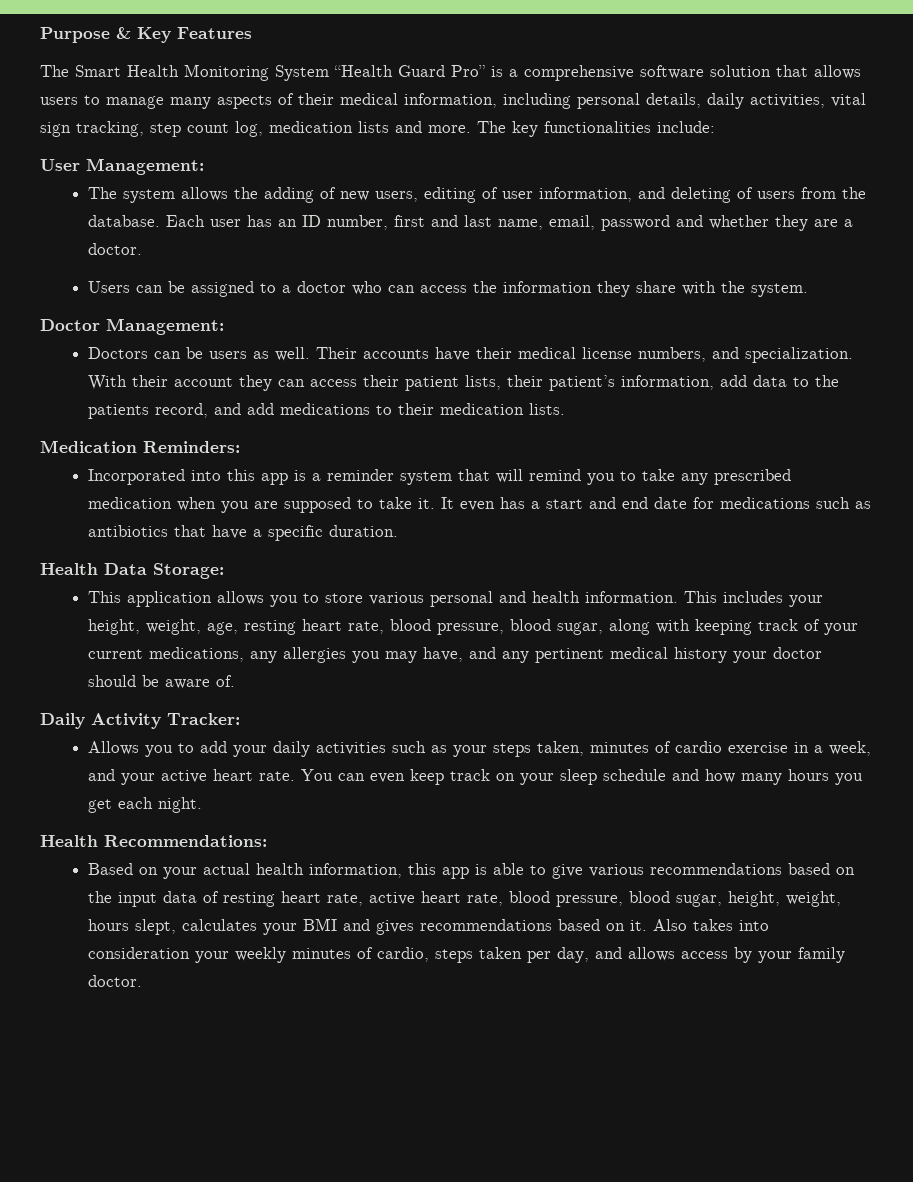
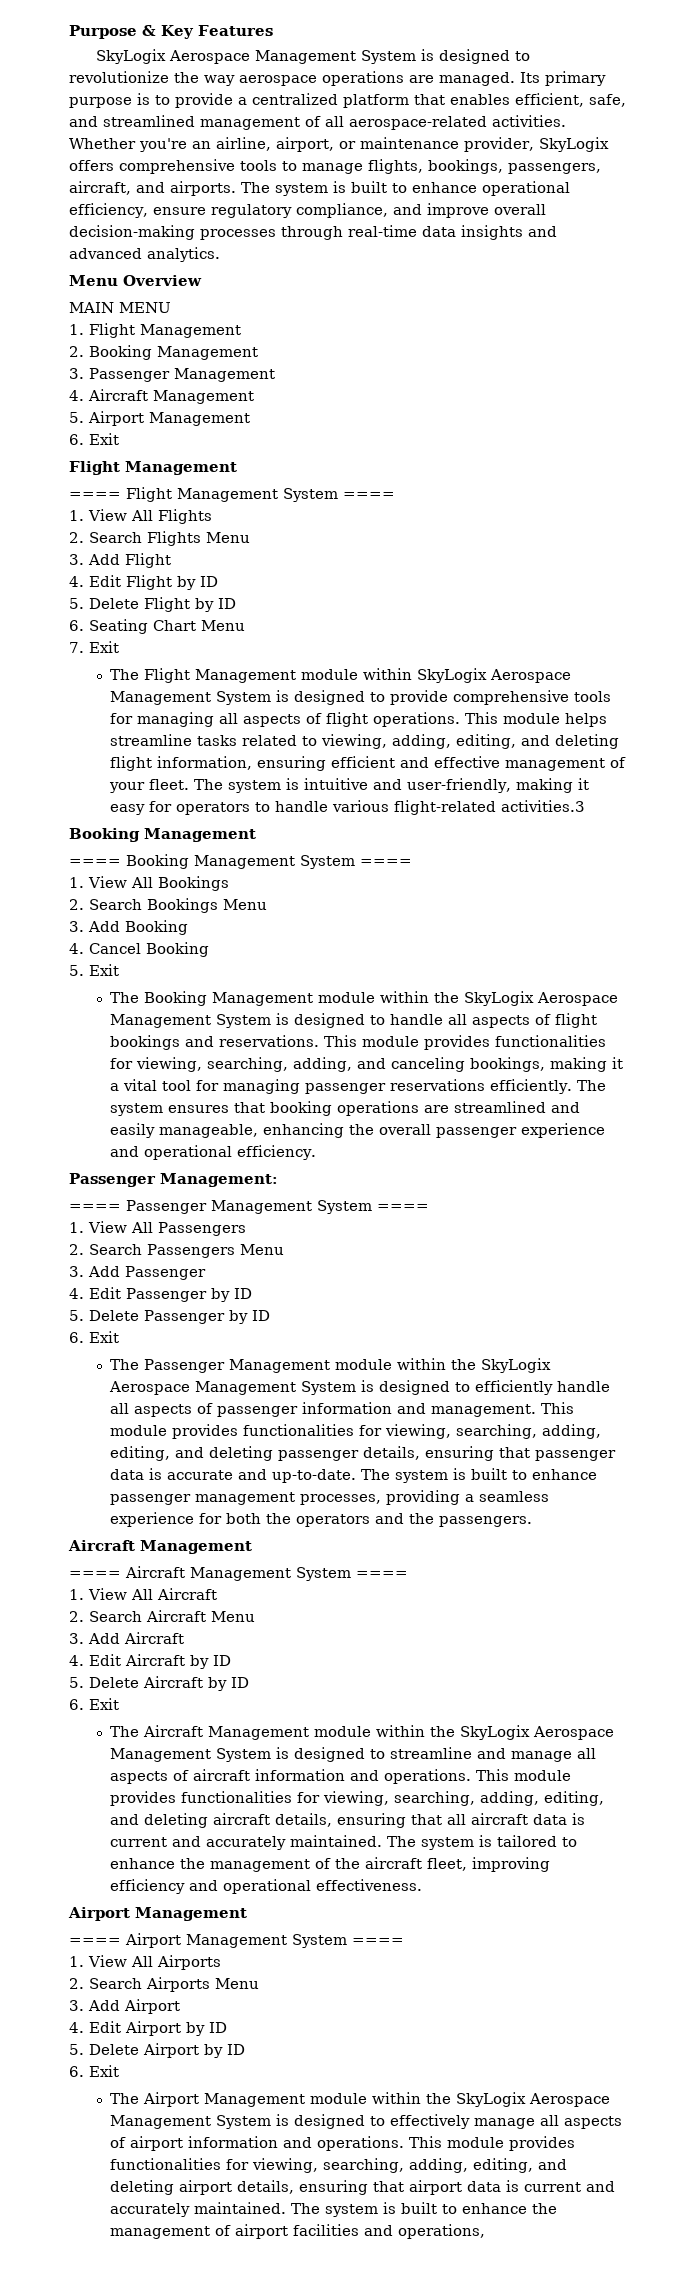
- The Smart Health Monitoring System “Health Guard Pro” is a comprehensive software solution that allows users to manage many aspects of their medical information, including personal details, daily activities, vital sign tracking, step count log, medication lists and more. The key functionalities include:
- User Management:
- The system allows the adding of new users, editing of user information, and deleting of users from the database. Each user has an ID number, first and last name, email, password and whether they are a doctor.
- Users can be assigned to a doctor who can access the information they share with the system.
- Doctor Management:
- Doctors can be users as well. Their accounts have their medical license numbers, and specialization. With their account they can access their patient lists, their patient’s information, add data to the patients record, and add medications to their medication lists.
- Medication Reminders:
- Incorporated into this app is a reminder system that will remind you to take any prescribed medication when you are supposed to take it. It even has a start and end date for medications such as antibiotics that have a specific duration.
- Health Data Storage:
- This application allows you to store various personal and health information. This includes your height, weight, age, resting heart rate, blood pressure, blood sugar, along with keeping track of your current medications, any allergies you may have, and any pertinent medical history your doctor should be aware of.
- Daily Activity Tracker:
- Allows you to add your daily activities such as your steps taken, minutes of cardio exercise in a week, and your active heart rate. You can even keep track on your sleep schedule and how many hours you get each night.
- Health Recommendations:
- Based on your actual health information, this app is able to give various recommendations based on the input data of resting heart rate, active heart rate, blood pressure, blood sugar, height, weight, hours slept, calculates your BMI and gives recommendations based on it. Also takes into consideration your weekly minutes of cardio, steps taken per day, and allows access by your family doctor.
+ SkyLogix Aerospace Management System is designed to revolutionize the way aerospace operations are managed. Its primary purpose is to provide a centralized platform that enables efficient, safe, and streamlined management of all aerospace-related activities. Whether you're an airline, airport, or maintenance provider, SkyLogix offers comprehensive tools to manage flights, bookings, passengers, aircraft, and airports. The system is built to enhance operational efficiency, ensure regulatory compliance, and improve overall decision-making processes through real-time data insights and advanced analytics.
+ Menu Overview
+ MAIN MENU
+ 1. Flight Management
+ 2. Booking Management
+ 3. Passenger Management
+ 4. Aircraft Management
+ 5. Airport Management
+ 6. Exit
+ Flight Management
+ ==== Flight Management System ====
+ 1. View All Flights
+ 2. Search Flights Menu
+ 3. Add Flight
+ 4. Edit Flight by ID
+ 5. Delete Flight by ID
+ 6. Seating Chart Menu
+ 7. Exit
+ The Flight Management module within SkyLogix Aerospace Management System is designed to provide comprehensive tools for managing all aspects of flight operations. This module helps streamline tasks related to viewing, adding, editing, and deleting flight information, ensuring efficient and effective management of your fleet. The system is intuitive and user-friendly, making it easy for operators to handle various flight-related activities.3
+ Booking Management
+ ==== Booking Management System ====
+ 1. View All Bookings
+ 2. Search Bookings Menu
+ 3. Add Booking
+ 4. Cancel Booking
+ 5. Exit
+ The Booking Management module within the SkyLogix Aerospace Management System is designed to handle all aspects of flight bookings and reservations. This module provides functionalities for viewing, searching, adding, and canceling bookings, making it a vital tool for managing passenger reservations efficiently. The system ensures that booking operations are streamlined and easily manageable, enhancing the overall passenger experience and operational efficiency.
+ Passenger Management:
+ ==== Passenger Management System ====
+ 1. View All Passengers
+ 2. Search Passengers Menu
+ 3. Add Passenger
+ 4. Edit Passenger by ID
+ 5. Delete Passenger by ID
+ 6. Exit
+ The Passenger Management module within the SkyLogix Aerospace Management System is designed to efficiently handle all aspects of passenger information and management. This module provides functionalities for viewing, searching, adding, editing, and deleting passenger details, ensuring that passenger data is accurate and up-to-date. The system is built to enhance passenger management processes, providing a seamless experience for both the operators and the passengers.
+ Aircraft Management
+ ==== Aircraft Management System ====
+ 1. View All Aircraft
+ 2. Search Aircraft Menu
+ 3. Add Aircraft
+ 4. Edit Aircraft by ID
+ 5. Delete Aircraft by ID
+ 6. Exit
+ The Aircraft Management module within the SkyLogix Aerospace Management System is designed to streamline and manage all aspects of aircraft information and operations. This module provides functionalities for viewing, searching, adding, editing, and deleting aircraft details, ensuring that all aircraft data is current and accurately maintained. The system is tailored to enhance the management of the aircraft fleet, improving efficiency and operational effectiveness.
+ Airport Management
+ ==== Airport Management System ====
+ 1. View All Airports
+ 2. Search Airports Menu
+ 3. Add Airport
+ 4. Edit Airport by ID
+ 5. Delete Airport by ID
+ 6. Exit
+ The Airport Management module within the SkyLogix Aerospace Management System is designed to effectively manage all aspects of airport information and operations. This module provides functionalities for viewing, searching, adding, editing, and deleting airport details, ensuring that airport data is current and accurately maintained. The system is built to enhance the management of airport facilities and operations,

